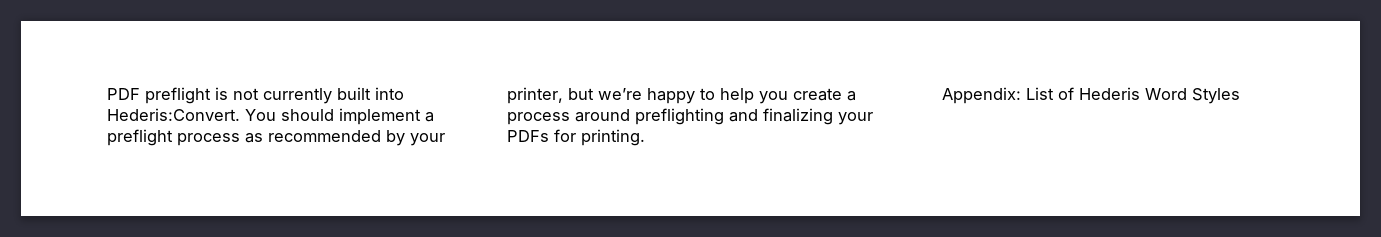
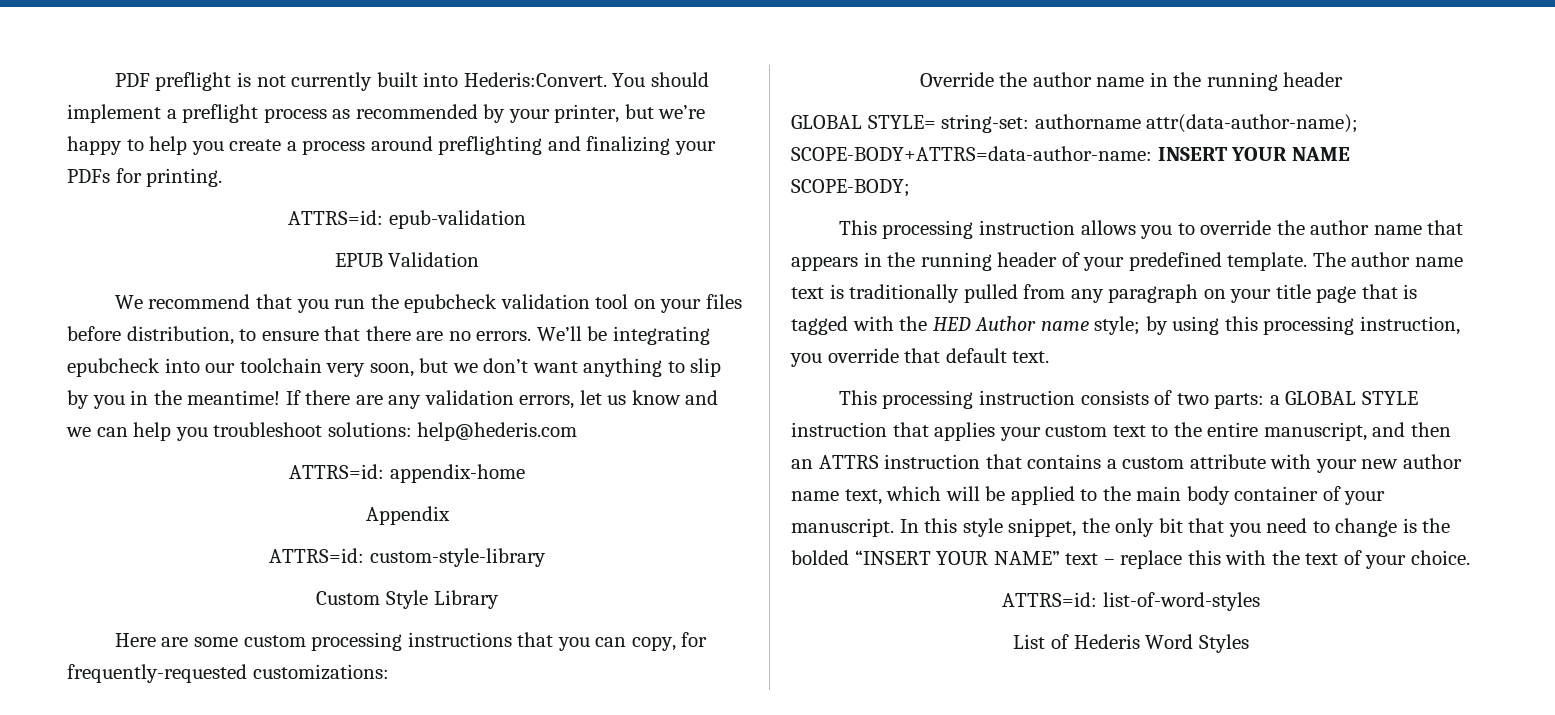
- Appendix: List of Hederis Word Styles
+ ATTRS=id: epub-validation
+ EPUB Validation
+ We recommend that you run the epubcheck validation tool on your files before distribution, to ensure that there are no errors. We’ll be integrating epubcheck into our toolchain very soon, but we don’t want anything to slip by you in the meantime! If there are any validation errors, let us know and we can help you troubleshoot solutions: help@hederis.com
+ ATTRS=id: appendix-home
+ Appendix
+ ATTRS=id: custom-style-library
+ Custom Style Library
+ Here are some custom processing instructions that you can copy, for frequently-requested customizations:
+ Override the author name in the running header
+ GLOBAL STYLE= string-set: authorname attr(data-author-name); SCOPE-BODY+ATTRS=data-author-name: INSERT YOUR NAME SCOPE-BODY;
+ This processing instruction allows you to override the author name that appears in the running header of your predefined template. The author name text is traditionally pulled from any paragraph on your title page that is tagged with the HED Author name style; by using this processing instruction, you override that default text.
+ This processing instruction consists of two parts: a GLOBAL STYLE instruction that applies your custom text to the entire manuscript, and then an ATTRS instruction that contains a custom attribute with your new author name text, which will be applied to the main body container of your manuscript. In this style snippet, the only bit that you need to change is the bolded “INSERT YOUR NAME” text – replace this with the text of your choice.
+ ATTRS=id: list-of-word-styles
+ List of Hederis Word Styles

